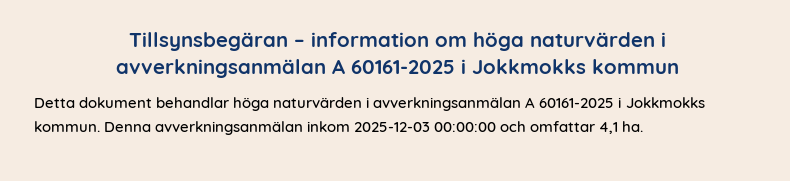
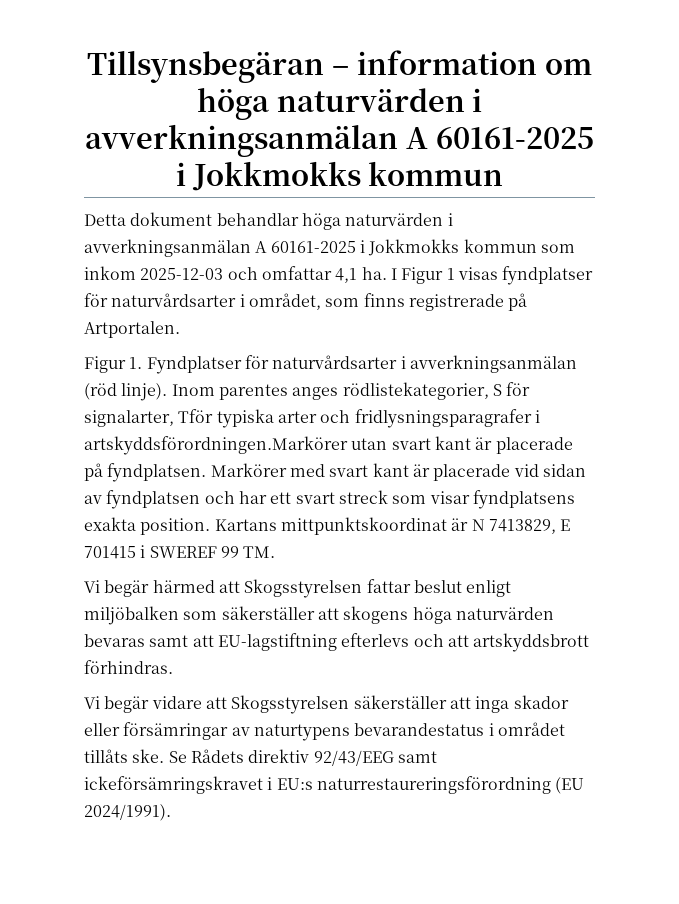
- Detta dokument behandlar höga naturvärden i avverkningsanmälan A 60161-2025 i Jokkmokks kommun. Denna avverkningsanmälan inkom 2025-12-03 00:00:00 och omfattar 4,1 ha.
+ Detta dokument behandlar höga naturvärden i avverkningsanmälan A 60161-2025 i Jokkmokks kommun som inkom 2025-12-03 och omfattar 4,1 ha.
+ I Figur 1 visas fyndplatser för naturvårdsarter i området, som finns registrerade på Artportalen.
+ Figur 1. Fyndplatser för naturvårdsarter i avverkningsanmälan (röd linje). Inom parentes anges rödlistekategorier, S för signalarter, Tför typiska arter och fridlysningsparagrafer i artskyddsförordningen.Markörer utan svart kant är placerade på fyndplatsen. Markörer med svart kant är placerade vid sidan av fyndplatsen och har ett svart streck som visar fyndplatsens exakta position. Kartans mittpunktskoordinat är N 7413829, E 701415 i SWEREF 99 TM.
+ Vi begär härmed att Skogsstyrelsen fattar beslut enligt miljöbalken som säkerställer att skogens höga naturvärden bevaras samt att EU-lagstiftning efterlevs och att artskyddsbrott förhindras.
+ Vi begär vidare att Skogsstyrelsen säkerställer att inga skador eller försämringar av naturtypens bevarandestatus i området tillåts ske. Se Rådets direktiv 92/43/EEG samt ickeförsämringskravet i EU:s naturrestaureringsförordning (EU 2024/1991).

